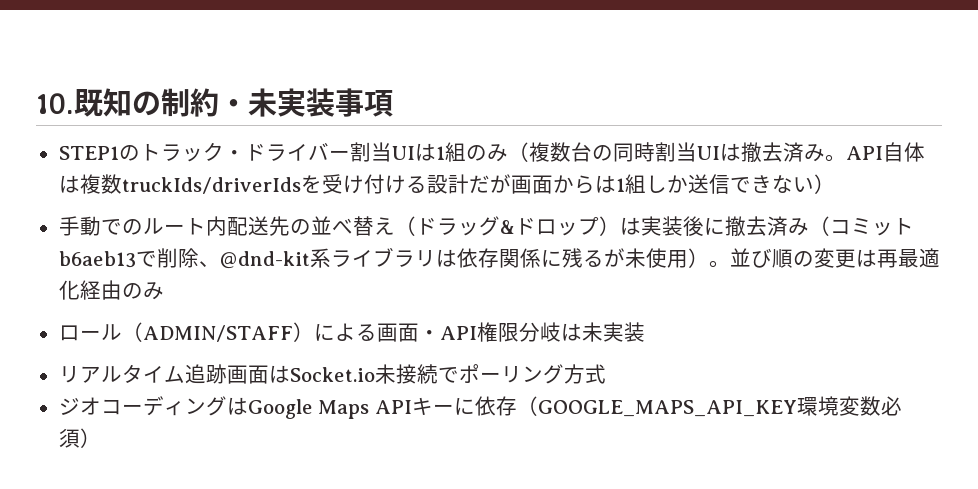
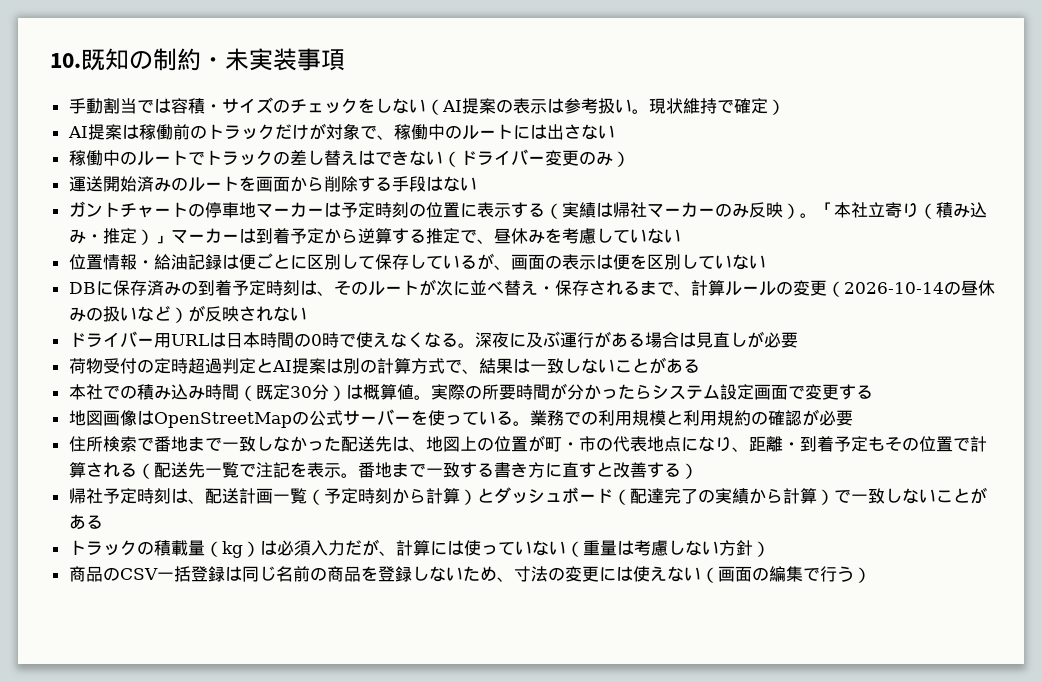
- STEP1のトラック・ドライバー割当UIは1組のみ（複数台の同時割当UIは撤去済み。API自体は複数truckIds/driverIdsを受け付ける設計だが画面からは1組しか送信できない）
- 手動でのルート内配送先の並べ替え（ドラッグ&ドロップ）は実装後に撤去済み（コミットb6aeb13で削除、@dnd-kit系ライブラリは依存関係に残るが未使用）。並び順の変更は再最適化経由のみ
- ロール（ADMIN/STAFF）による画面・API権限分岐は未実装
- リアルタイム追跡画面はSocket.io未接続でポーリング方式
- ジオコーディングはGoogle Maps APIキーに依存（GOOGLE_MAPS_API_KEY環境変数必須）
+ 手動割当では容積・サイズのチェックをしない（AI提案の表示は参考扱い。現状維持で確定）
+ AI提案は稼働前のトラックだけが対象で、稼働中のルートには出さない
+ 稼働中のルートでトラックの差し替えはできない（ドライバー変更のみ）
+ 運送開始済みのルートを画面から削除する手段はない
+ ガントチャートの停車地マーカーは予定時刻の位置に表示する（実績は帰社マーカーのみ反映）。「本社立寄り（積み込み・推定）」マーカーは到着予定から逆算する推定で、昼休みを考慮していない
+ 位置情報・給油記録は便ごとに区別して保存しているが、画面の表示は便を区別していない
+ DBに保存済みの到着予定時刻は、そのルートが次に並べ替え・保存されるまで、計算ルールの変更（2026-10-14の昼休みの扱いなど）が反映されない
+ ドライバー用URLは日本時間の0時で使えなくなる。深夜に及ぶ運行がある場合は見直しが必要
+ 荷物受付の定時超過判定とAI提案は別の計算方式で、結果は一致しないことがある
+ 本社での積み込み時間（既定30分）は概算値。実際の所要時間が分かったらシステム設定画面で変更する
+ 地図画像はOpenStreetMapの公式サーバーを使っている。業務での利用規模と利用規約の確認が必要
+ 住所検索で番地まで一致しなかった配送先は、地図上の位置が町・市の代表地点になり、距離・到着予定もその位置で計算される（配送先一覧で注記を表示。番地まで一致する書き方に直すと改善する）
+ 帰社予定時刻は、配送計画一覧（予定時刻から計算）とダッシュボード（配達完了の実績から計算）で一致しないことがある
+ トラックの積載量（kg）は必須入力だが、計算には使っていない（重量は考慮しない方針）
+ 商品のCSV一括登録は同じ名前の商品を登録しないため、寸法の変更には使えない（画面の編集で行う）

